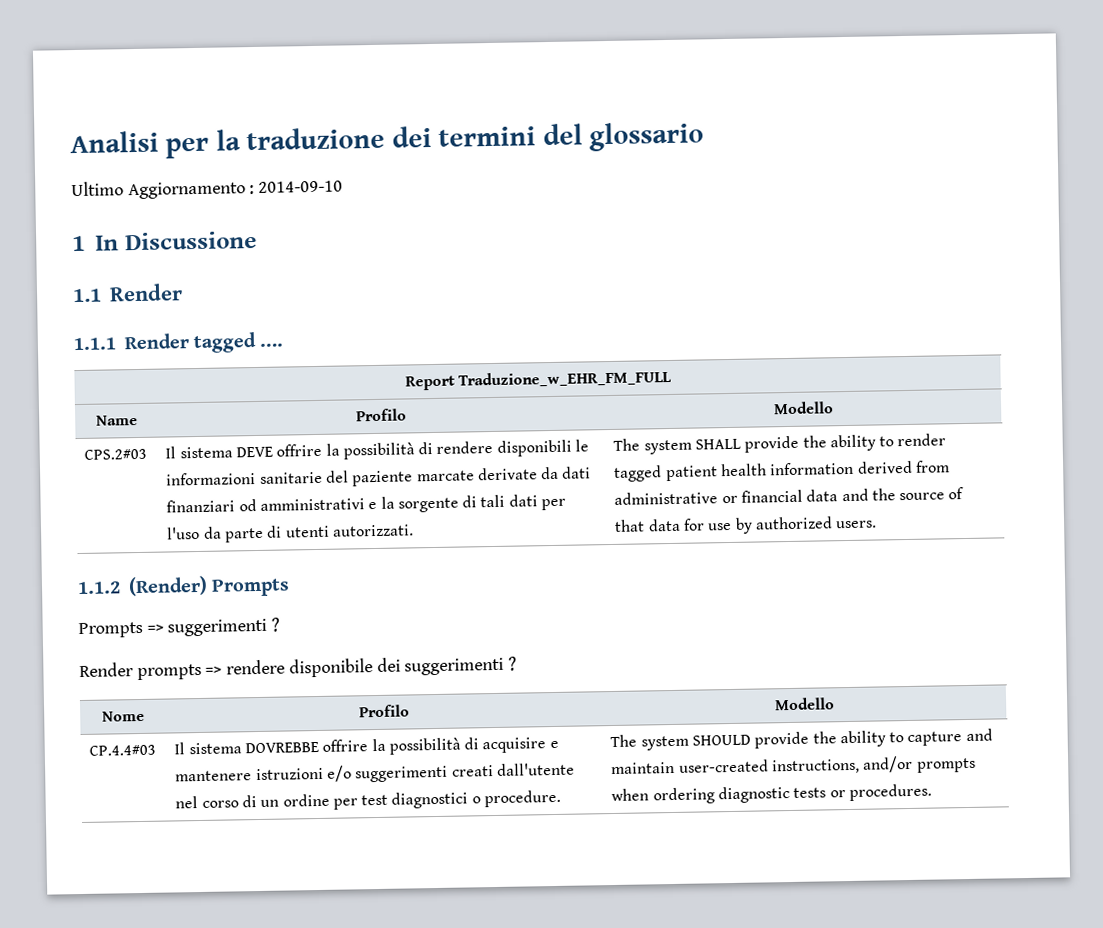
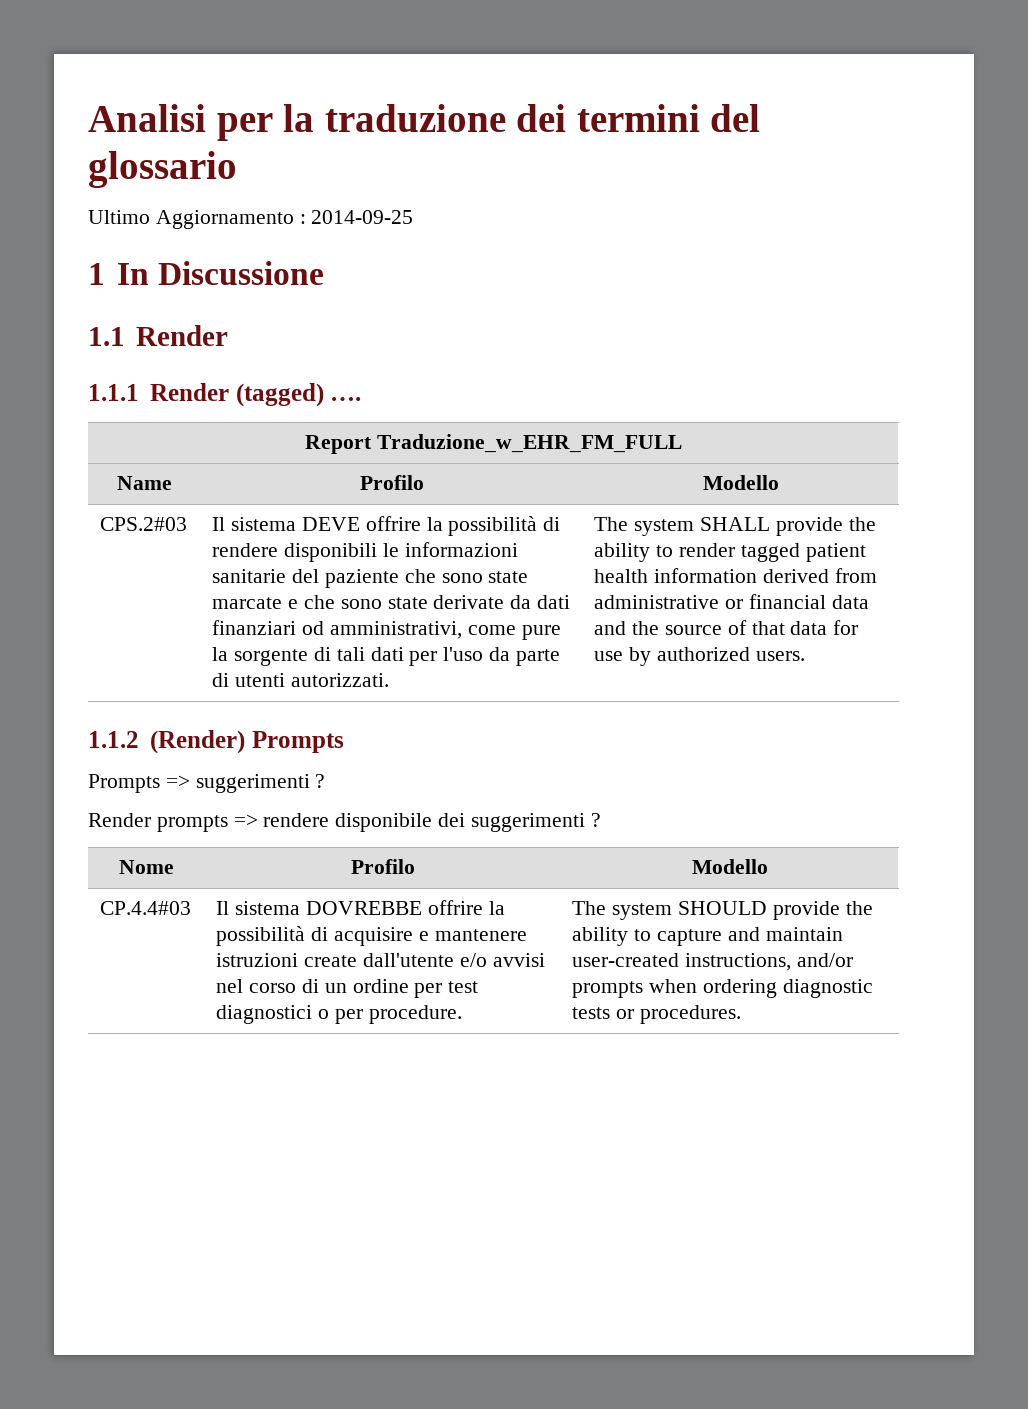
- Ultimo Aggiornamento : 2014-09-10
+ Ultimo Aggiornamento : 2014-09-25
- 1.1.1 Render tagged ….
+ 1.1.1 Render (tagged) ….
- Il sistema DEVE offrire la possibilità di rendere disponibili le informazioni sanitarie del paziente marcate derivate da dati finanziari od amministrativi e la sorgente di tali dati per l'uso da parte di utenti autorizzati.
+ Il sistema DEVE offrire la possibilità di rendere disponibili le informazioni sanitarie del paziente che sono state marcate e che sono state derivate da dati finanziari od amministrativi, come pure la sorgente di tali dati per l'uso da parte di utenti autorizzati.
- Il sistema DOVREBBE offrire la possibilità di acquisire e mantenere istruzioni e/o suggerimenti creati dall'utente nel corso di un ordine per test diagnostici o procedure.
+ Il sistema DOVREBBE offrire la possibilità di acquisire e mantenere istruzioni create dall'utente e/o avvisi nel corso di un ordine per test diagnostici o per procedure.

